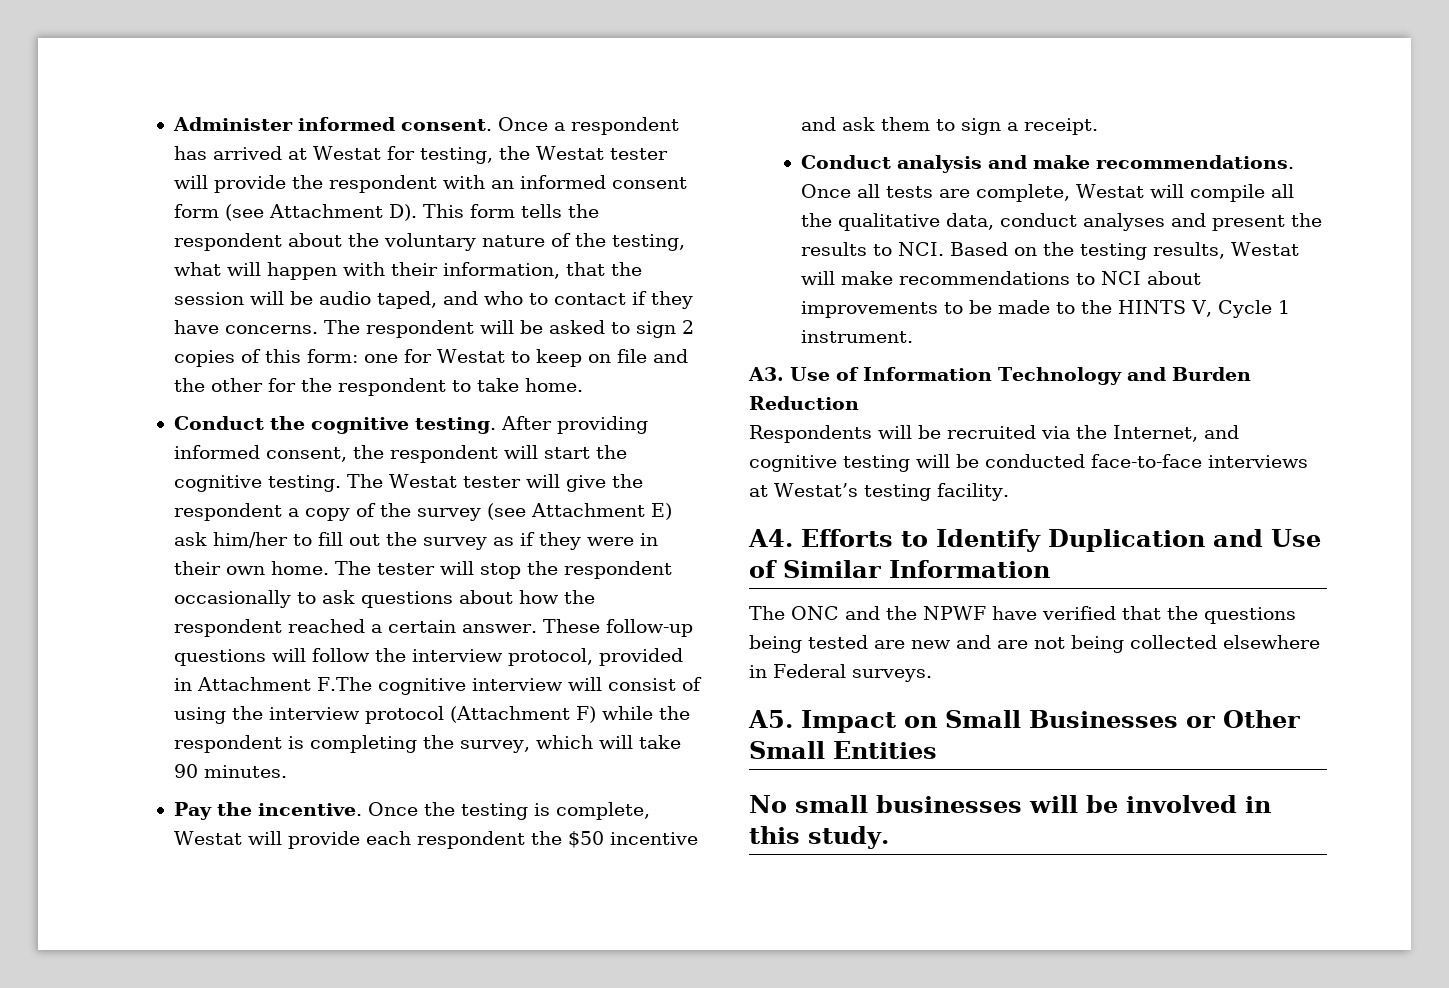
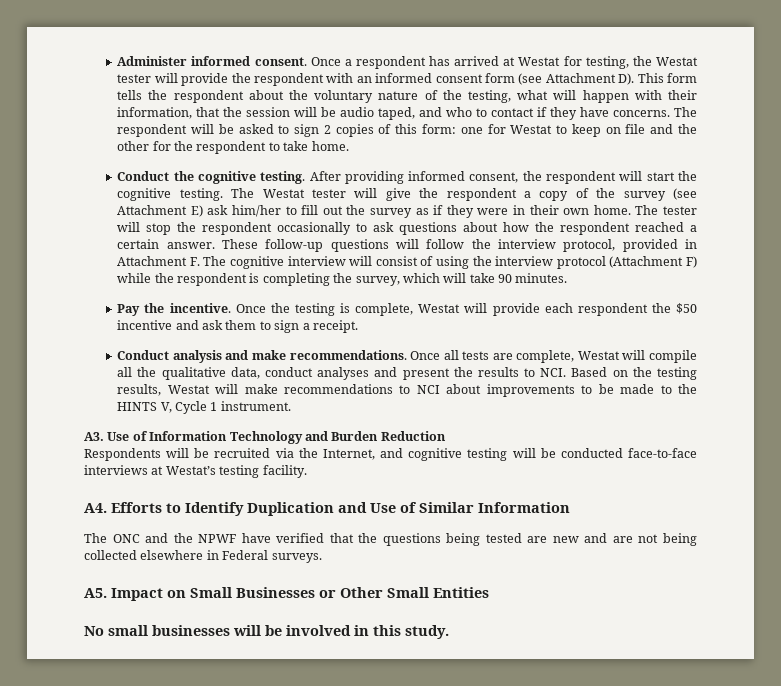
- These follow-up questions will follow the interview protocol, provided in Attachment F.The cognitive interview will consist of using the interview protocol (Attachment F) while the respondent is completing the survey, which will take 90 minutes.
+ These follow-up questions will follow the interview protocol, provided in Attachment F. The cognitive interview will consist of using the interview protocol (Attachment F) while the respondent is completing the survey, which will take 90 minutes.

